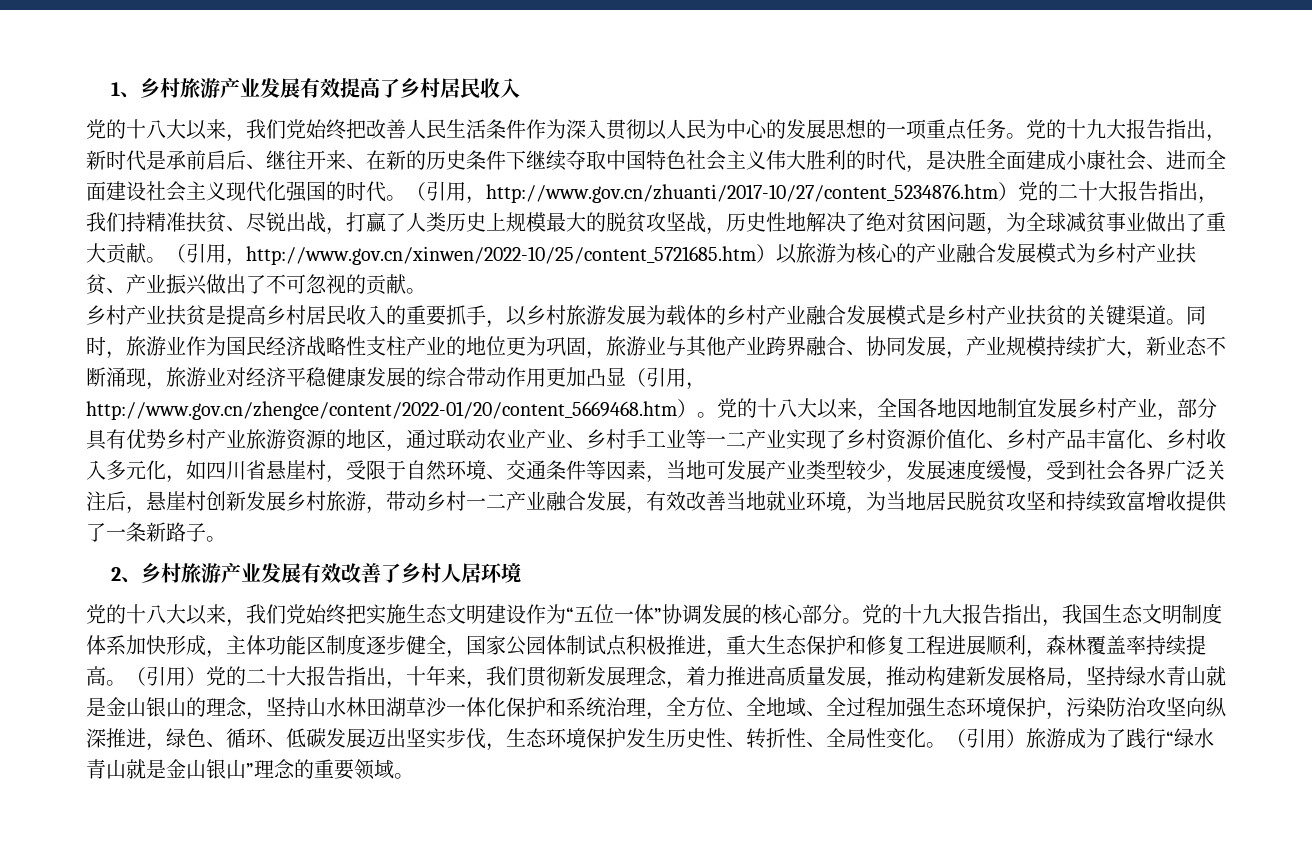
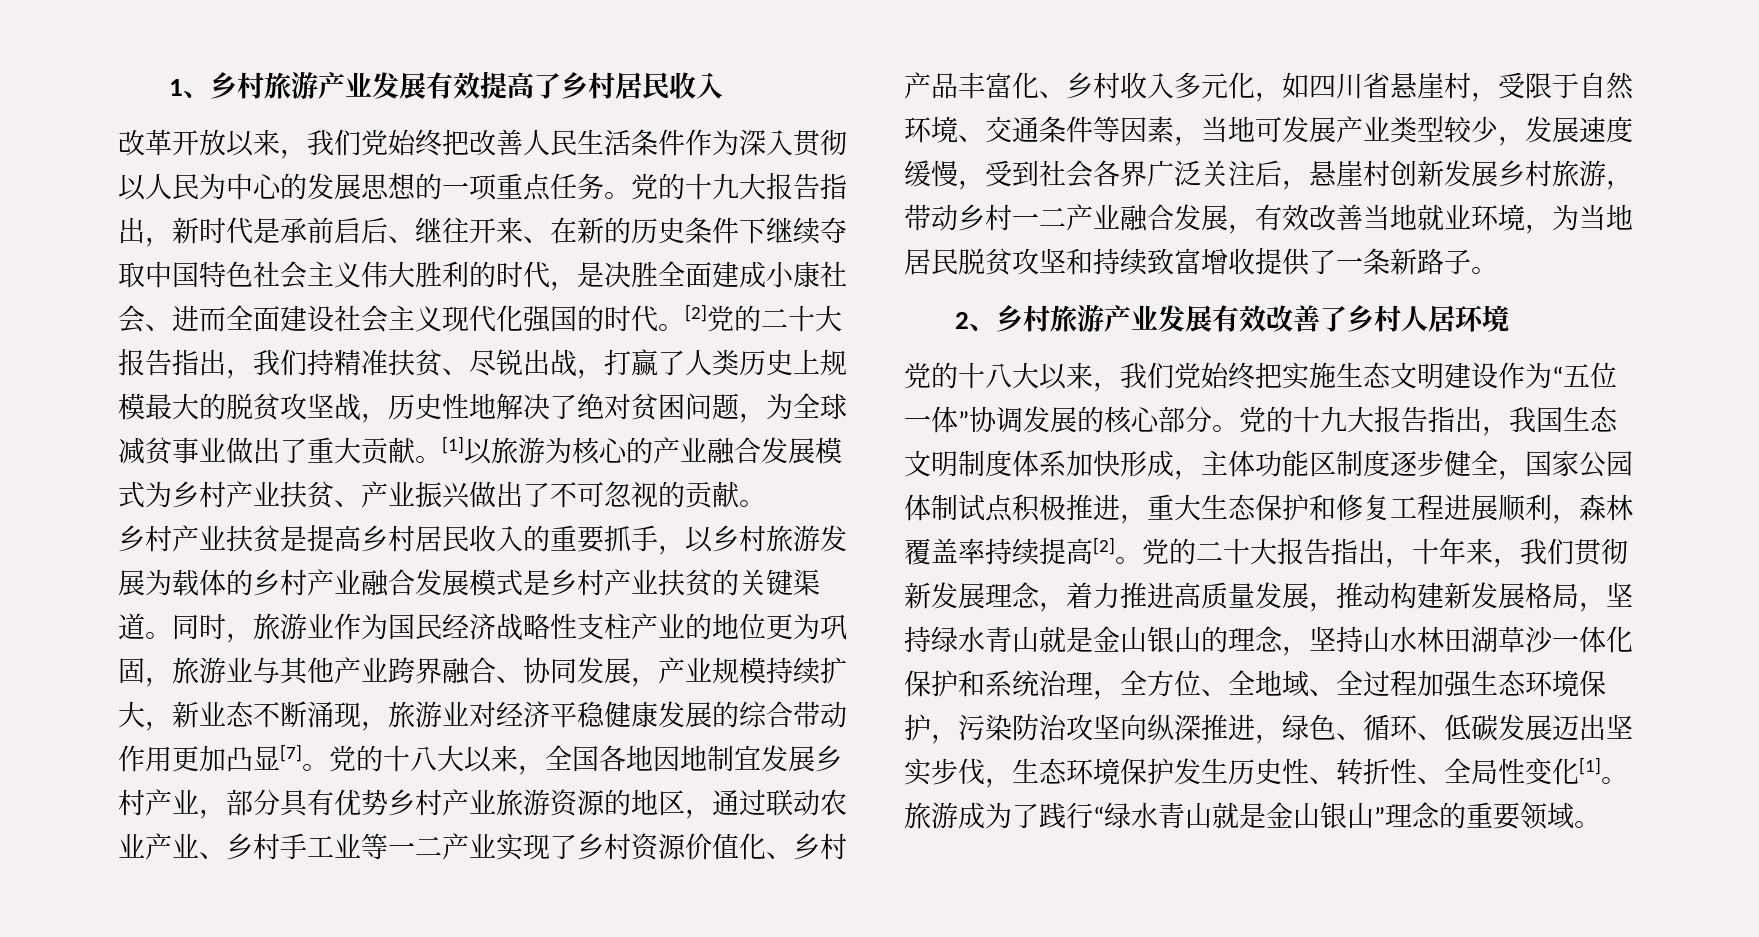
- 党的十八大以来，我们党始终把改善人民生活条件作为深入贯彻以人民为中心的发展思想的一项重点任务。
+ 改革开放以来，我们党始终把改善人民生活条件作为深入贯彻以人民为中心的发展思想的一项重点任务。
- （引用，http://www.gov.cn/zhuanti/2017-10/27/content_5234876.htm）党的二十大报告指出，我们持精准扶贫、尽锐出战，打赢了人类历史上规模最大的脱贫攻坚战，历史性地解决了绝对贫困问题，为全球减贫事业做出了重大贡献。
+ [2]党的二十大报告指出，我们持精准扶贫、尽锐出战，打赢了人类历史上规模最大的脱贫攻坚战，历史性地解决了绝对贫困问题，为全球减贫事业做出了重大贡献。
- （引用，http://www.gov.cn/xinwen/2022-10/25/content_5721685.htm）以旅游为核心的产业融合发展模式为乡村产业扶贫、产业振兴做出了不可忽视的贡献。
+ [1]以旅游为核心的产业融合发展模式为乡村产业扶贫、产业振兴做出了不可忽视的贡献。
- 同时，旅游业作为国民经济战略性支柱产业的地位更为巩固，旅游业与其他产业跨界融合、协同发展，产业规模持续扩大，新业态不断涌现，旅游业对经济平稳健康发展的综合带动作用更加凸显（引用，http://www.gov.cn/zhengce/content/2022-01/20/content_5669468.htm）。
+ 同时，旅游业作为国民经济战略性支柱产业的地位更为巩固，旅游业与其他产业跨界融合、协同发展，产业规模持续扩大，新业态不断涌现，旅游业对经济平稳健康发展的综合带动作用更加凸显[7]。
- 党的十九大报告指出，我国生态文明制度体系加快形成，主体功能区制度逐步健全，国家公园体制试点积极推进，重大生态保护和修复工程进展顺利，森林覆盖率持续提高。（引用）党的二十大报告指出，十年来，我们贯彻新发展理念，着力推进高质量发展，推动构建新发展格局，坚持绿水青山就是金山银山的理念，坚持山水林田湖草沙一体化保护和系统治理，全方位、全地域、全过程加强生态环境保护，污染防治攻坚向纵深推进，绿色、循环、低碳发展迈出坚实步伐，生态环境保护发生历史性、转折性、全局性变化。（引用）旅游成为了践行“绿水青山就是金山银山”理念的重要领域。
+ 党的十九大报告指出，我国生态文明制度体系加快形成，主体功能区制度逐步健全，国家公园体制试点积极推进，重大生态保护和修复工程进展顺利，森林覆盖率持续提高[2]。党的二十大报告指出，十年来，我们贯彻新发展理念，着力推进高质量发展，推动构建新发展格局，坚持绿水青山就是金山银山的理念，坚持山水林田湖草沙一体化保护和系统治理，全方位、全地域、全过程加强生态环境保护，污染防治攻坚向纵深推进，绿色、循环、低碳发展迈出坚实步伐，生态环境保护发生历史性、转折性、全局性变化[1]。旅游成为了践行“绿水青山就是金山银山”理念的重要领域。

